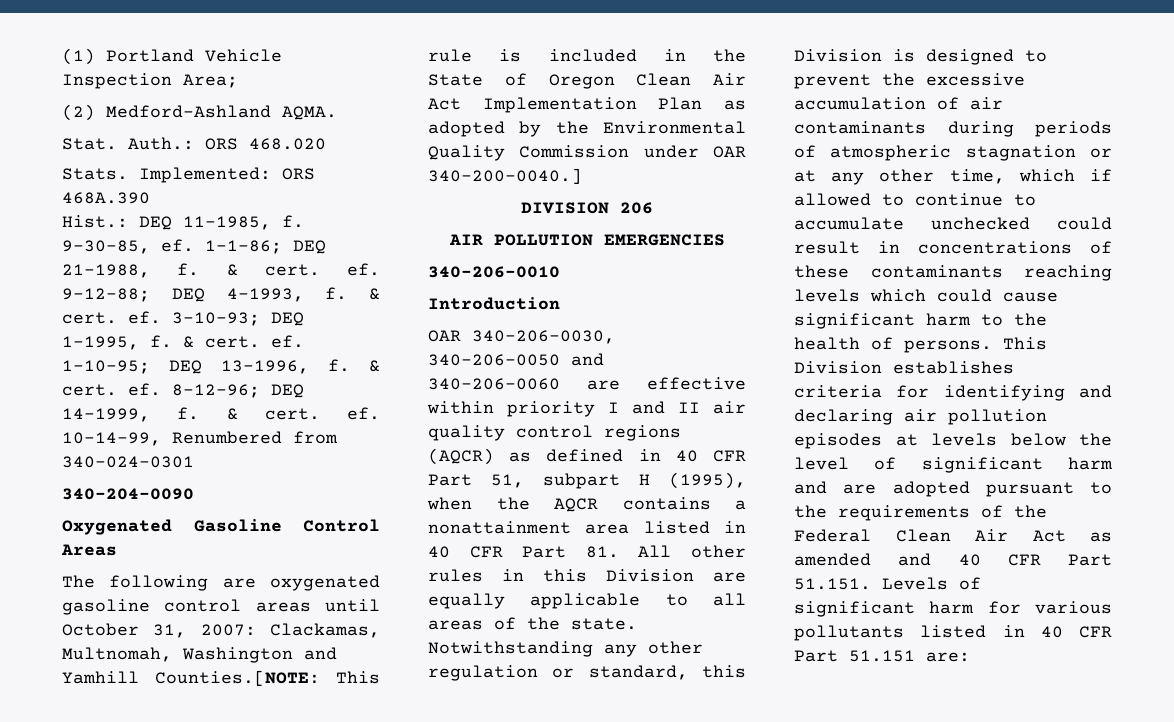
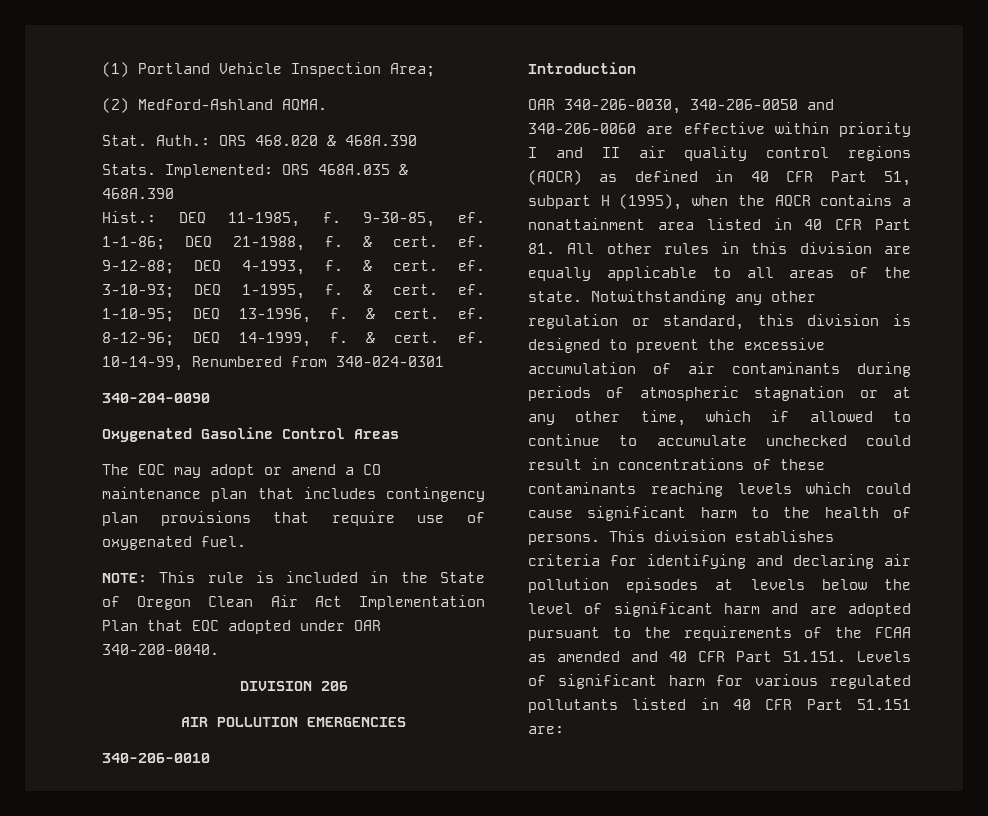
- Auth.: ORS 468.020
+ Auth.: ORS 468.020 & 468A.390
- Implemented: ORS 468A.390
+ Implemented: ORS 468A.035 & 468A.390
- The following are oxygenated gasoline control areas until October 31, 2007: Clackamas, Multnomah, Washington and Yamhill Counties.[NOTE: This rule is included in the State of Oregon Clean Air Act Implementation Plan as adopted by the Environmental Quality Commission under OAR 340-200-0040.]
+ The EQC may adopt or amend a CO maintenance plan that includes contingency plan provisions that require use of oxygenated fuel.
+ NOTE: This rule is included in the State of Oregon Clean Air Act Implementation Plan that EQC adopted under OAR 340-200-0040.
- OAR 340-206-0030, 340-206-0050 and 340-206-0060 are effective within priority I and II air quality control regions (AQCR) as defined in 40 CFR Part 51, subpart H (1995), when the AQCR contains a nonattainment area listed in 40 CFR Part 81. All other rules in this Division are equally applicable to all areas of the state.
+ OAR 340-206-0030, 340-206-0050 and 340-206-0060 are effective within priority I and II air quality control regions (AQCR) as defined in 40 CFR Part 51, subpart H (1995), when the AQCR contains a nonattainment area listed in 40 CFR Part 81. All other rules in this division are equally applicable to all areas of the state.
- Notwithstanding any other regulation or standard, this Division is designed to prevent the excessive accumulation of air contaminants during periods of atmospheric stagnation or at any other time, which if allowed to continue to accumulate unchecked could result in concentrations of these contaminants reaching levels which could cause significant harm to the health of persons.
+ Notwithstanding any other regulation or standard, this division is designed to prevent the excessive accumulation of air contaminants during periods of atmospheric stagnation or at any other time, which if allowed to continue to accumulate unchecked could result in concentrations of these contaminants reaching levels which could cause significant harm to the health of persons.
- This Division establishes criteria for identifying and declaring air pollution episodes at levels below the level of significant harm and are adopted pursuant to the requirements of the Federal Clean Air Act as amended and 40 CFR Part 51.151. Levels of significant harm for various pollutants listed in 40 CFR Part 51.151 are:
+ This division establishes criteria for identifying and declaring air pollution episodes at levels below the level of significant harm and are adopted pursuant to the requirements of the FCAA as amended and 40 CFR Part 51.151. Levels of significant harm for various regulated pollutants listed in 40 CFR Part 51.151 are:

